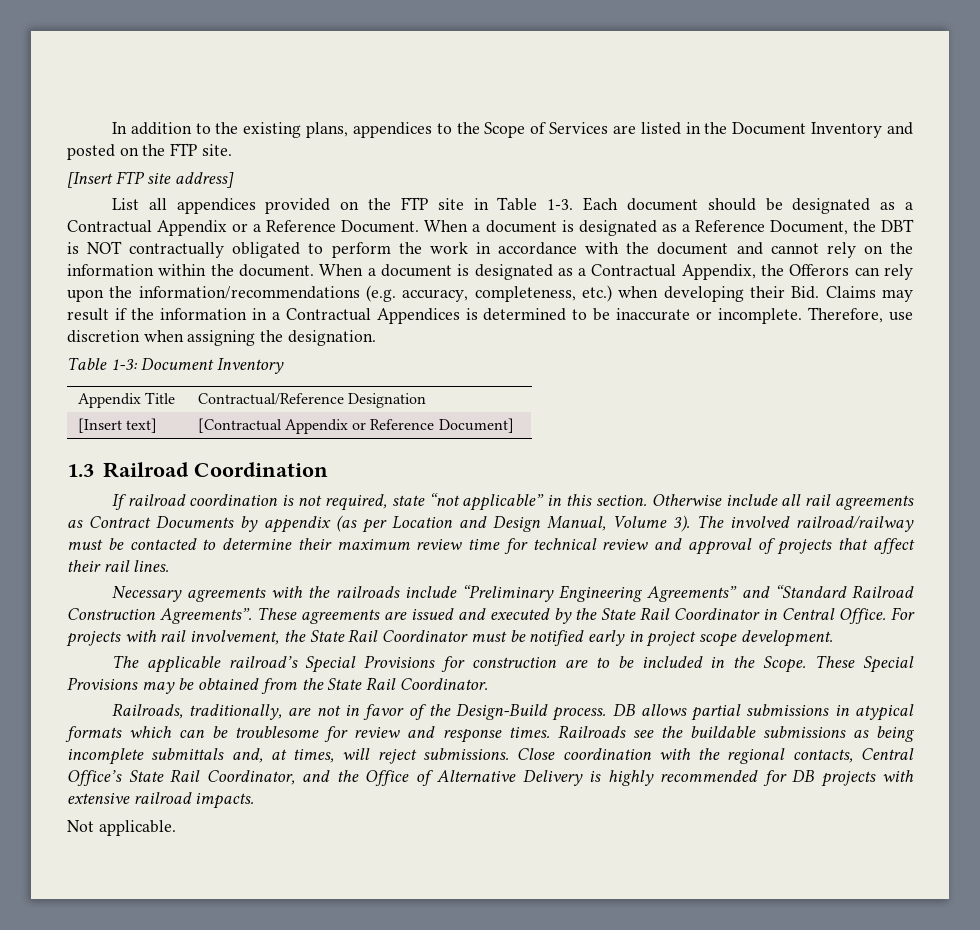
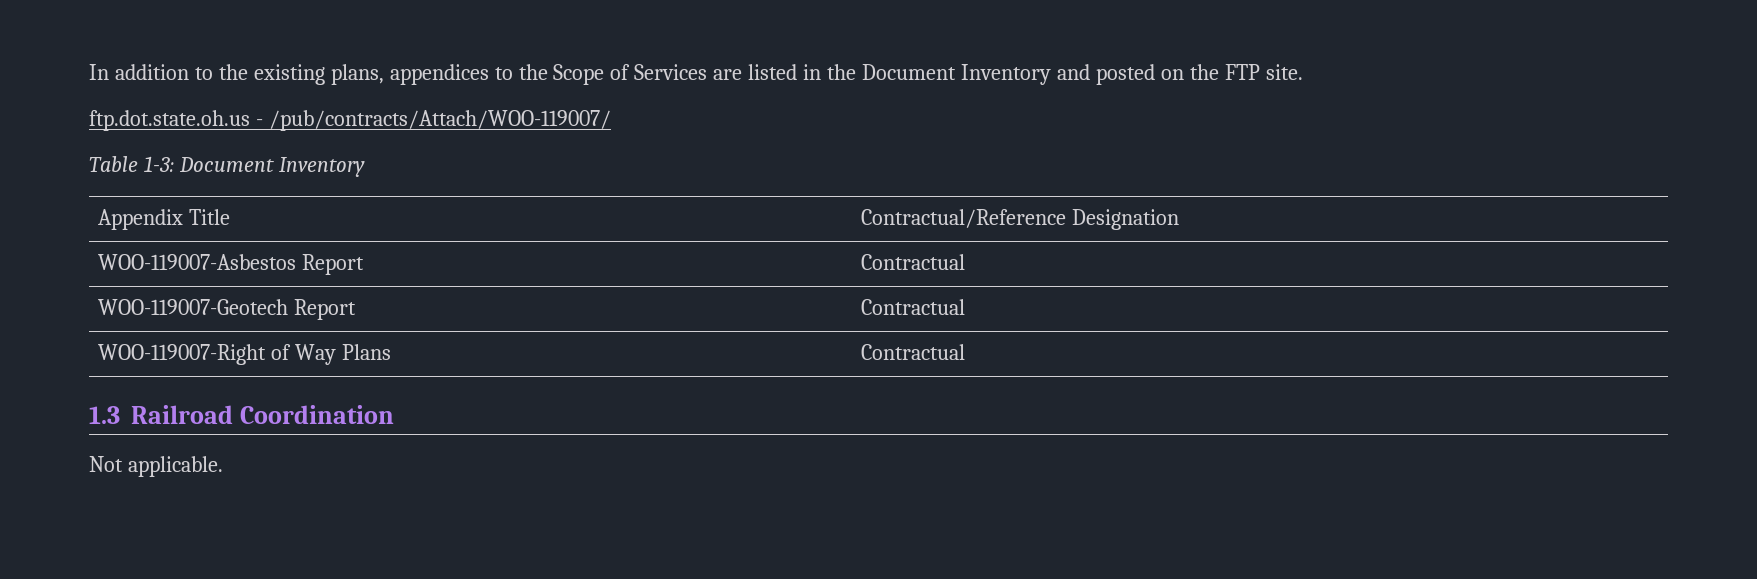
- [Insert FTP site address]
- List all appendices provided on the FTP site in Table 1-3. Each document should be designated as a Contractual Appendix or a Reference Document. When a document is designated as a Reference Document, the DBT is NOT contractually obligated to perform the work in accordance with the document and cannot rely on the information within the document. When a document is designated as a Contractual Appendix, the Offerors can rely upon the information/recommendations (e.g. accuracy, completeness, etc.) when developing their Bid. Claims may result if the information in a Contractual Appendices is determined to be inaccurate or incomplete. Therefore, use discretion when assigning the designation.
+ ftp.dot.state.oh.us - /pub/contracts/Attach/WOO-119007/
- [Insert text] | [Contractual Appendix or Reference Document]
+ WOO-119007-Asbestos Report | Contractual
+ WOO-119007-Geotech Report | Contractual
+ WOO-119007-Right of Way Plans | Contractual
  1.3 Railroad Coordination
- If railroad coordination is not required, state “not applicable” in this section. Otherwise include all rail agreements as Contract Documents by appendix (as per Location and Design Manual, Volume 3). The involved railroad/railway must be contacted to determine their maximum review time for technical review and approval of projects that affect their rail lines.
- Necessary agreements with the railroads include “Preliminary Engineering Agreements” and “Standard Railroad Construction Agreements”. These agreements are issued and executed by the State Rail Coordinator in Central Office. For projects with rail involvement, the State Rail Coordinator must be notified early in project scope development.
- The applicable railroad’s Special Provisions for construction are to be included in the Scope. These Special Provisions may be obtained from the State Rail Coordinator.
- Railroads, traditionally, are not in favor of the Design-Build process. DB allows partial submissions in atypical formats which can be troublesome for review and response times. Railroads see the buildable submissions as being incomplete submittals and, at times, will reject submissions. Close coordination with the regional contacts, Central Office’s State Rail Coordinator, and the Office of Alternative Delivery is highly recommended for DB projects with extensive railroad impacts.

